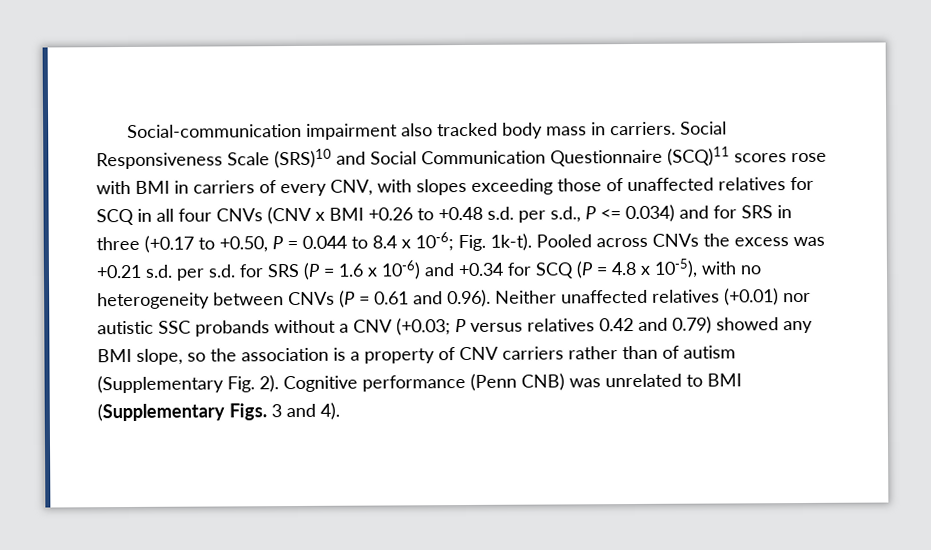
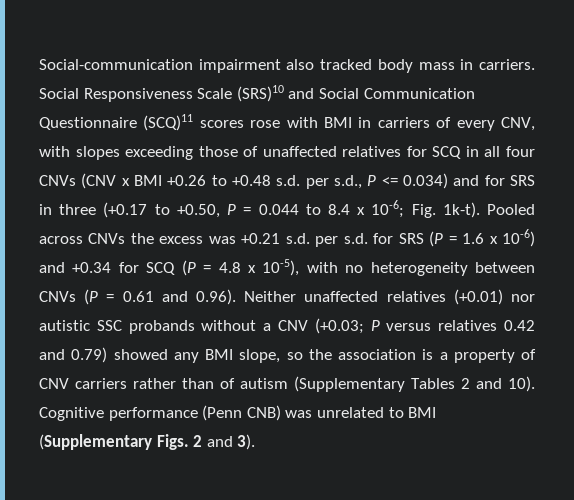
- P versus relatives 0.42 and 0.79) showed any BMI slope, so the association is a property of CNV carriers rather than of autism (Supplementary Fig. 2).
+ P versus relatives 0.42 and 0.79) showed any BMI slope, so the association is a property of CNV carriers rather than of autism (Supplementary Tables 2 and 10).
- Cognitive performance (Penn CNB) was unrelated to BMI (Supplementary Figs. 3 and 4).
+ Cognitive performance (Penn CNB) was unrelated to BMI (Supplementary Figs. 2 and 3).

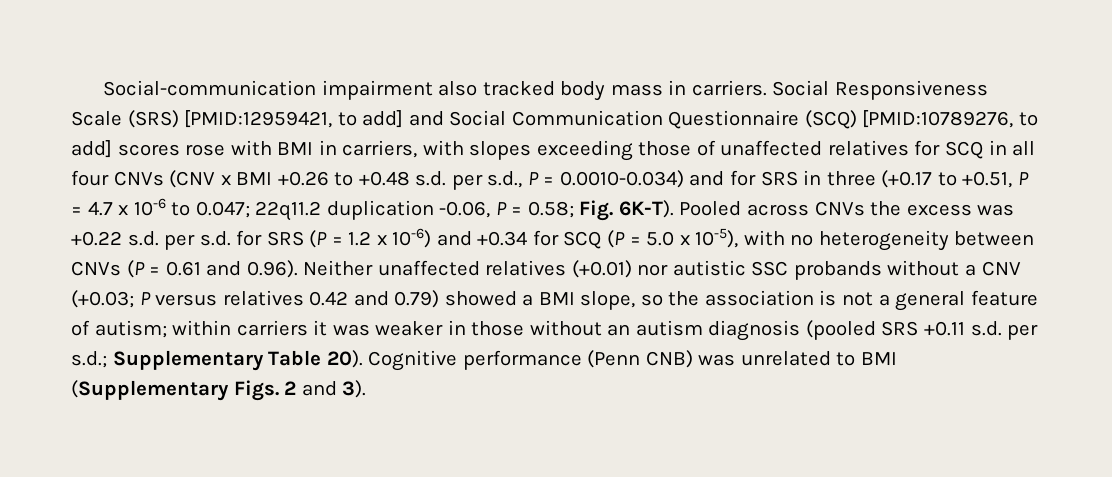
- Social Responsiveness Scale (SRS)10 and Social Communication Questionnaire (SCQ)11 scores rose with BMI in carriers of every CNV, with slopes exceeding those of unaffected relatives for SCQ in all four CNVs (CNV x BMI +0.26 to +0.48 s.d. per s.d., P <= 0.034) and for SRS in three (+0.17 to +0.50, P = 0.044 to 8.4 x 10-6; Fig. 1k-t).
+ Social Responsiveness Scale (SRS) [PMID:12959421, to add] and Social Communication Questionnaire (SCQ) [PMID:10789276, to add] scores rose with BMI in carriers, with slopes exceeding those of unaffected relatives for SCQ in all four CNVs (CNV x BMI +0.26 to +0.48 s.d. per s.d., P = 0.0010-0.034) and for SRS in three (+0.17 to +0.51, P = 4.7 x 10-6 to 0.047; 22q11.2 duplication -0.06, P = 0.58; Fig. 6K-T).
- Pooled across CNVs the excess was +0.21 s.d. per s.d. for SRS (P = 1.6 x 10-6) and +0.34 for SCQ (P = 4.8 x 10-5), with no heterogeneity between CNVs (P = 0.61 and 0.96). Neither unaffected relatives (+0.01) nor autistic SSC probands without a CNV (+0.03; P versus relatives 0.42 and 0.79) showed any BMI slope, so the association is a property of CNV carriers rather than of autism (Supplementary Tables 2 and 10).
+ Pooled across CNVs the excess was +0.22 s.d. per s.d. for SRS (P = 1.2 x 10-6) and +0.34 for SCQ (P = 5.0 x 10-5), with no heterogeneity between CNVs (P = 0.61 and 0.96). Neither unaffected relatives (+0.01) nor autistic SSC probands without a CNV (+0.03; P versus relatives 0.42 and 0.79) showed a BMI slope, so the association is not a general feature of autism; within carriers it was weaker in those without an autism diagnosis (pooled SRS +0.11 s.d. per s.d.; Supplementary Table 20).

